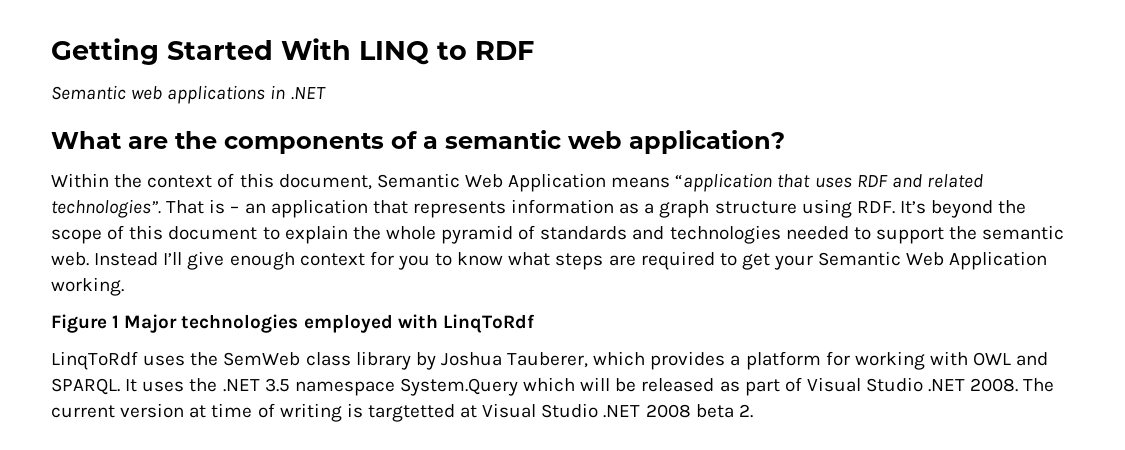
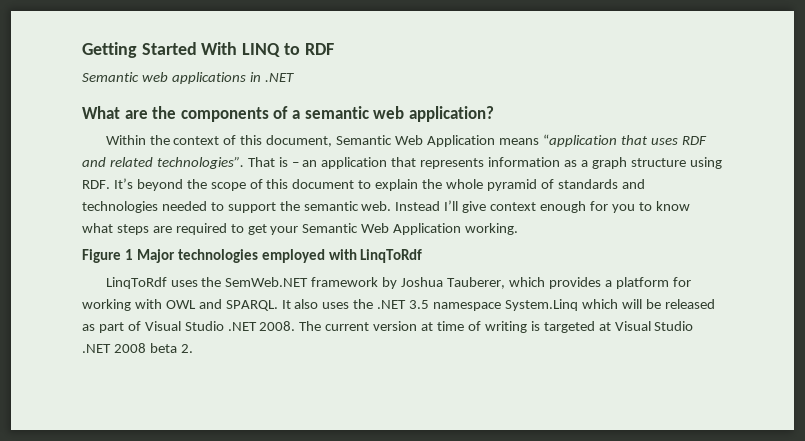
- Instead I’ll give enough context for you to know what steps are required to get your Semantic Web Application working.
+ Instead I’ll give context enough for you to know what steps are required to get your Semantic Web Application working.
- LinqToRdf uses the SemWeb class library by Joshua Tauberer, which provides a platform for working with OWL and SPARQL.
+ LinqToRdf uses the SemWeb.NET framework by Joshua Tauberer, which provides a platform for working with OWL and SPARQL.
- It uses the .NET 3.5 namespace System.Query which will be released as part of Visual Studio .NET 2008.
+ It also uses the .NET 3.5 namespace System.Linq which will be released as part of Visual Studio .NET 2008.
- The current version at time of writing is targtetted at Visual Studio .NET 2008 beta 2.
+ The current version at time of writing is targeted at Visual Studio .NET 2008 beta 2.

